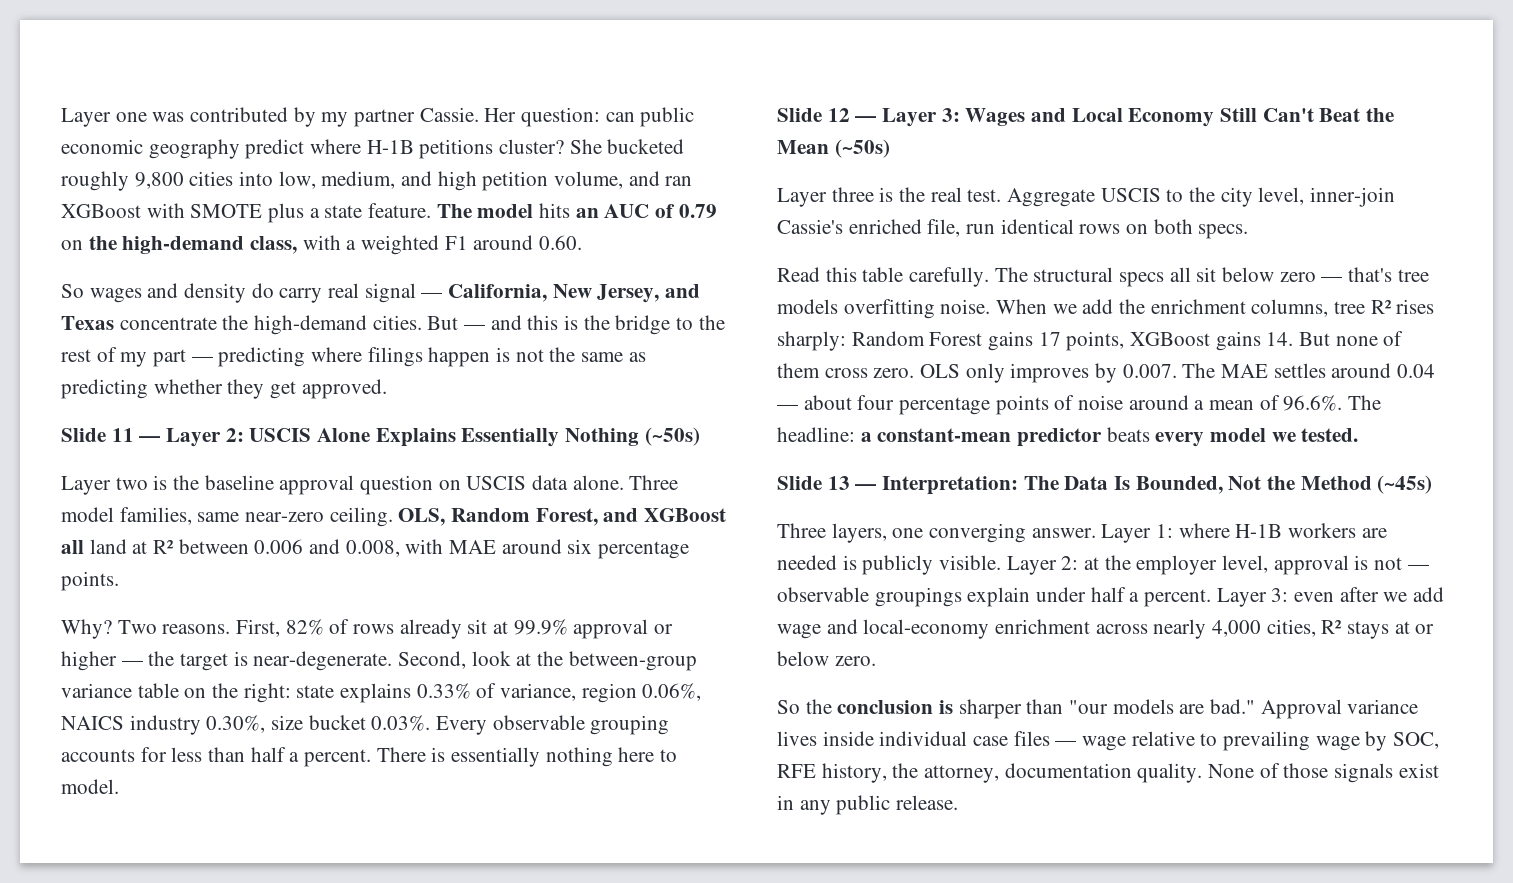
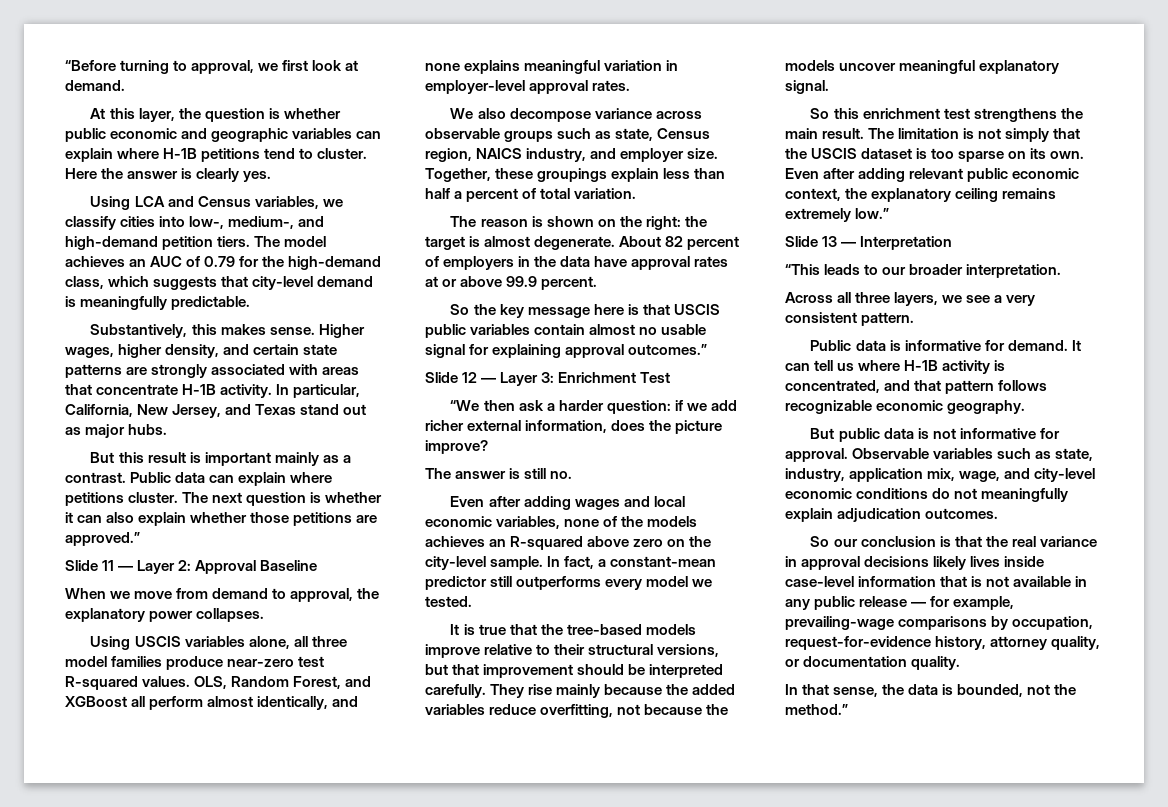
- Layer one was contributed by my partner Cassie. Her question: can public economic geography predict where H-1B petitions cluster? She bucketed roughly 9,800 cities into low, medium, and high petition volume, and ran XGBoost with SMOTE plus a state feature.
+ “Before turning to approval, we first look at demand.
+ At this layer, the question is whether public economic and geographic variables can explain where H-1B petitions tend to cluster. Here the answer is clearly yes.
+ Using LCA and Census variables, we classify cities into low-, medium-, and high-demand petition tiers.
- The model hits an AUC of 0.79 on the high-demand class, with a weighted F1 around 0.60.
- So wages and density do carry real signal — California, New Jersey, and Texas concentrate the high-demand cities. But — and this is the bridge to the rest of my part — predicting where filings happen is not the same as predicting whether they get approved.
+ The model achieves an AUC of 0.79 for the high-demand class, which suggests that city-level demand is meaningfully predictable.
+ Substantively, this makes sense. Higher wages, higher density, and certain state patterns are strongly associated with areas that concentrate H-1B activity. In particular, California, New Jersey, and Texas stand out as major hubs.
+ But this result is important mainly as a contrast. Public data can explain where petitions cluster. The next question is whether it can also explain whether those petitions are approved.”
- Slide 11 — Layer 2: USCIS Alone Explains Essentially Nothing (~50s)
- Layer two is the baseline approval question on USCIS data alone. Three model families, same near-zero ceiling.
+ Slide 11 — Layer 2: Approval Baseline
+ When we move from demand to approval, the explanatory power collapses.
+ Using USCIS variables alone, all three model families produce near-zero test R-squared values.
- OLS, Random Forest, and XGBoost all land at R² between 0.006 and 0.008, with MAE around six percentage points.
- Why? Two reasons. First, 82% of rows already sit at 99.9% approval or higher — the target is near-degenerate. Second, look at the between-group variance table on the right: state explains 0.33% of variance, region 0.06%, NAICS industry 0.30%, size bucket 0.03%. Every observable grouping accounts for less than half a percent. There is essentially nothing here to model.
+ OLS, Random Forest, and XGBoost all perform almost identically, and none explains meaningful variation in employer-level approval rates.
+ We also decompose variance across observable groups such as state, Census region, NAICS industry, and employer size. Together, these groupings explain less than half a percent of total variation.
+ The reason is shown on the right: the target is almost degenerate. About 82 percent of employers in the data have approval rates at or above 99.9 percent.
+ So the key message here is that USCIS public variables contain almost no usable signal for explaining approval outcomes.”
- Slide 12 — Layer 3: Wages and Local Economy Still Can't Beat the Mean (~50s)
- Layer three is the real test. Aggregate USCIS to the city level, inner-join Cassie's enriched file, run identical rows on both specs.
- Read this table carefully. The structural specs all sit below zero — that's tree models overfitting noise. When we add the enrichment columns, tree R² rises sharply: Random Forest gains 17 points, XGBoost gains 14. But none of them cross zero. OLS only improves by 0.007. The MAE settles around 0.04 — about four percentage points of noise around a mean of 96.6%. The headline: a constant-mean predictor beats every model we tested.
+ Slide 12 — Layer 3: Enrichment Test
+ “We then ask a harder question: if we add richer external information, does the picture improve?
+ The answer is still no.
+ Even after adding wages and local economic variables, none of the models achieves an R-squared above zero on the city-level sample. In fact, a constant-mean predictor still outperforms every model we tested.
- Slide 13 — Interpretation: The Data Is Bounded, Not the Method (~45s)
- Three layers, one converging answer. Layer 1: where H-1B workers are needed is publicly visible. Layer 2: at the employer level, approval is not — observable groupings explain under half a percent. Layer 3: even after we add wage and local-economy enrichment across nearly 4,000 cities, R² stays at or below zero.
- So the conclusion is sharper than "our models are bad." Approval variance lives inside individual case files — wage relative to prevailing wage by SOC, RFE history, the attorney, documentation quality. None of those signals exist in any public release.
+ It is true that the tree-based models improve relative to their structural versions, but that improvement should be interpreted carefully. They rise mainly because the added variables reduce overfitting, not because the models uncover meaningful explanatory signal.
+ So this enrichment test strengthens the main result. The limitation is not simply that the USCIS dataset is too sparse on its own. Even after adding relevant public economic context, the explanatory ceiling remains extremely low.”
+ Slide 13 — Interpretation
+ “This leads to our broader interpretation.
+ Across all three layers, we see a very consistent pattern.
+ Public data is informative for demand. It can tell us where H-1B activity is concentrated, and that pattern follows recognizable economic geography.
+ But public data is not informative for approval. Observable variables such as state, industry, application mix, wage, and city-level economic conditions do not meaningfully explain adjudication outcomes.
+ So our conclusion is that the real variance in approval decisions likely lives inside case-level information that is not available in any public release — for example, prevailing-wage comparisons by occupation, request-for-evidence history, attorney quality, or documentation quality.
+ In that sense, the data is bounded, not the method.”

